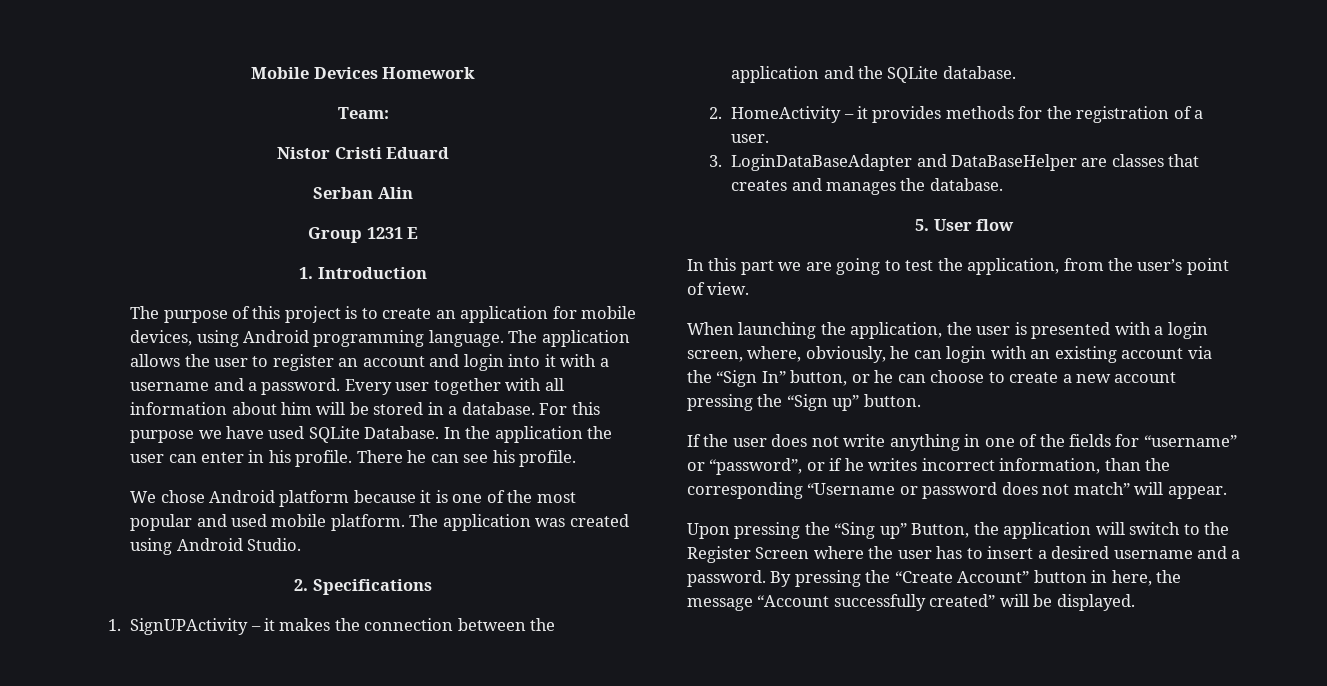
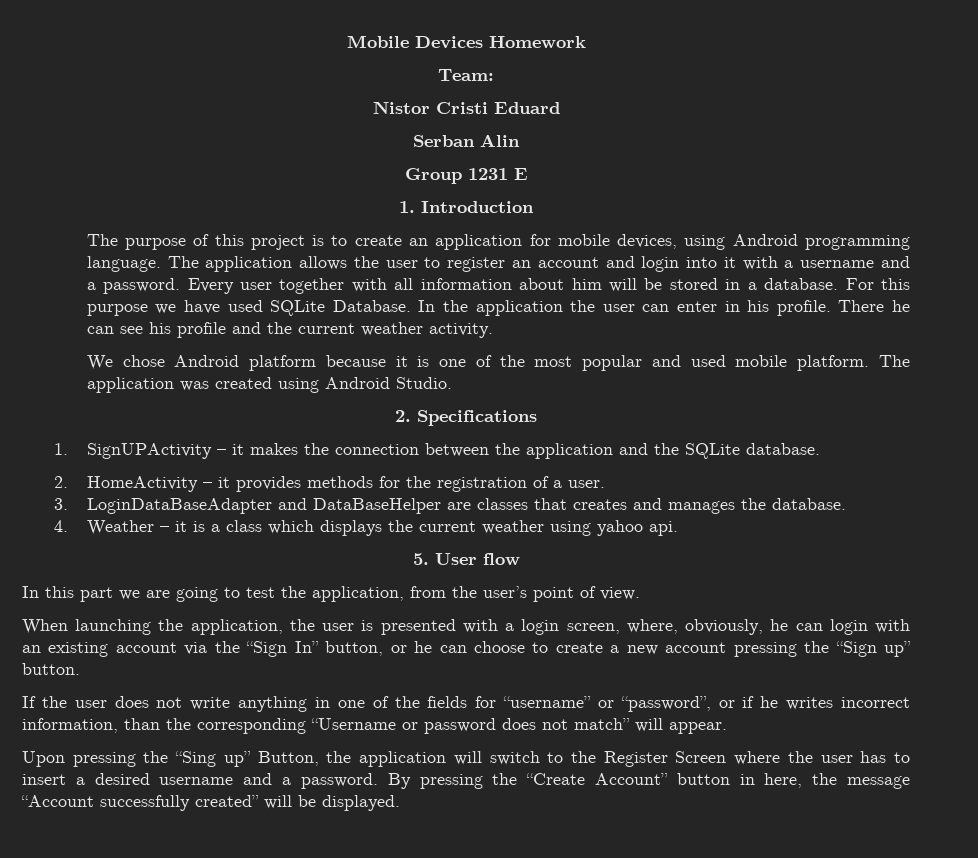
- There he can see his profile.
+ There he can see his profile and the current weather activity.
+ 4. Weather – it is a class which displays the current weather using yahoo api.

